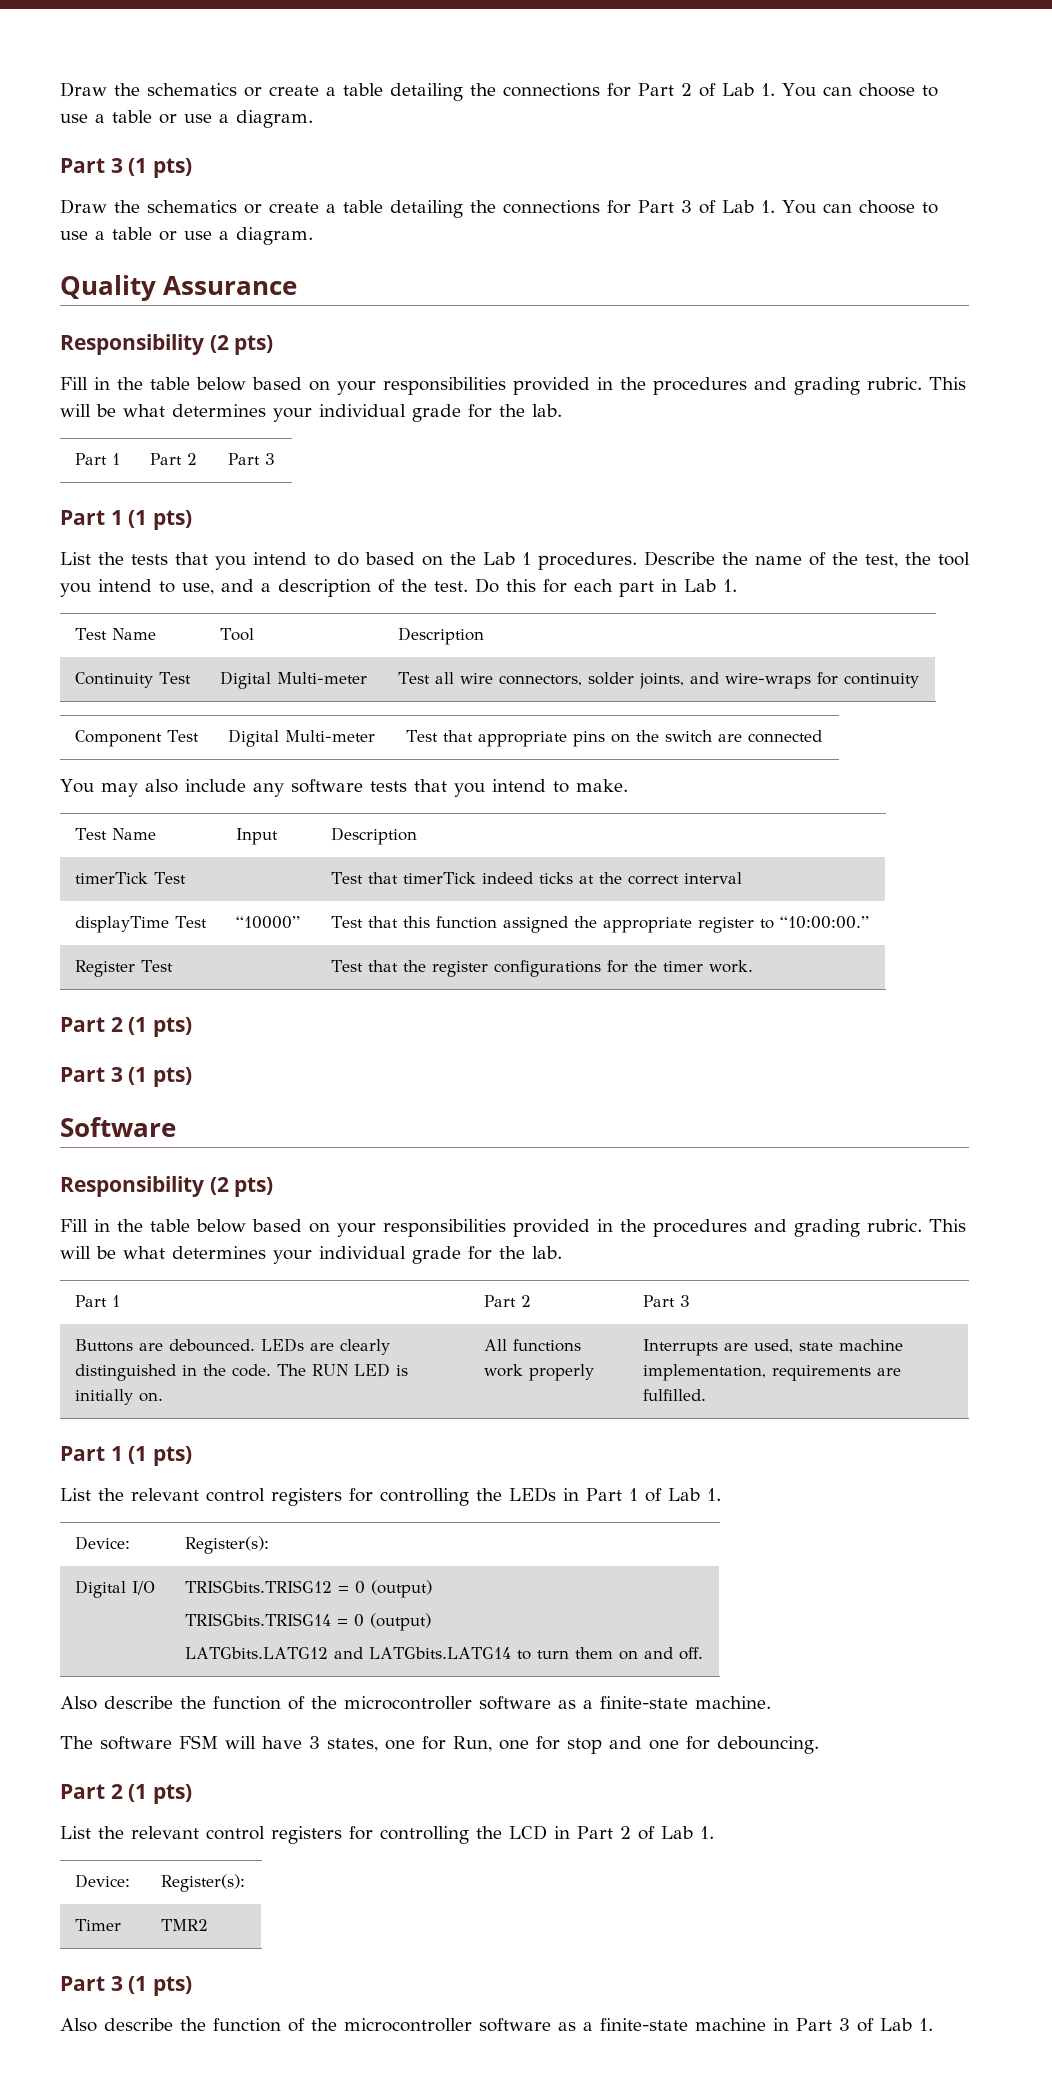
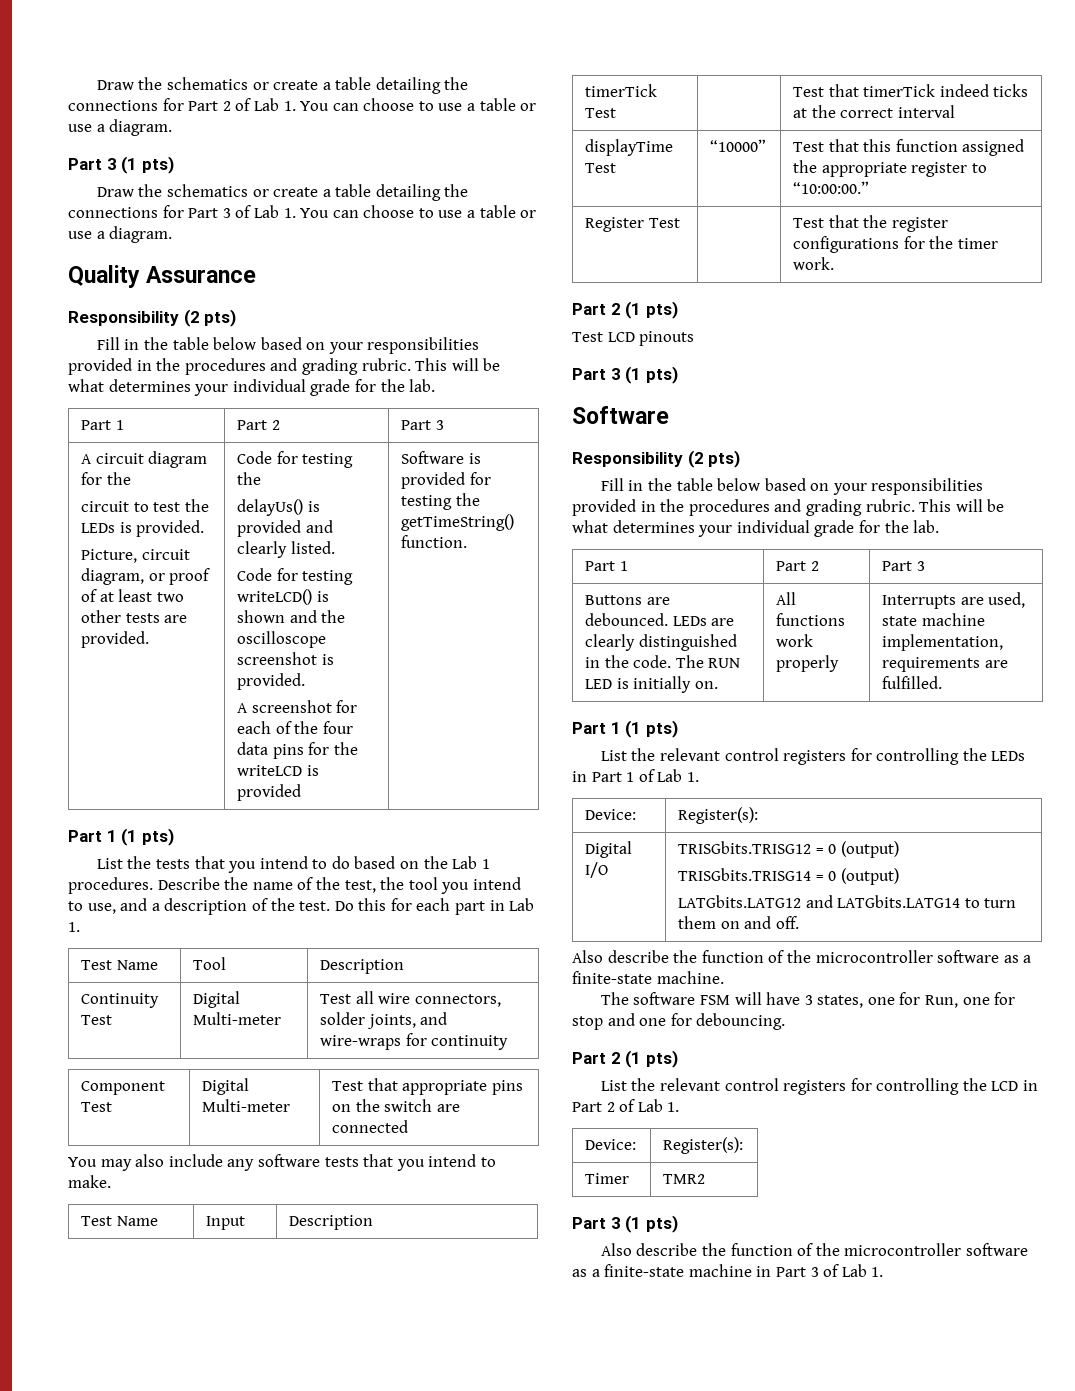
+ A circuit diagram for the
+ circuit to test the LEDs is provided.
+ Picture, circuit diagram, or proof of at least two other tests are provided. | Code for testing the
+ delayUs() is provided and clearly listed.
+ Code for testing writeLCD() is shown and the oscilloscope screenshot is provided.
+ A screenshot for each of the four data pins for the writeLCD is provided | Software is provided for testing the getTimeString() function.
+ Test LCD pinouts

